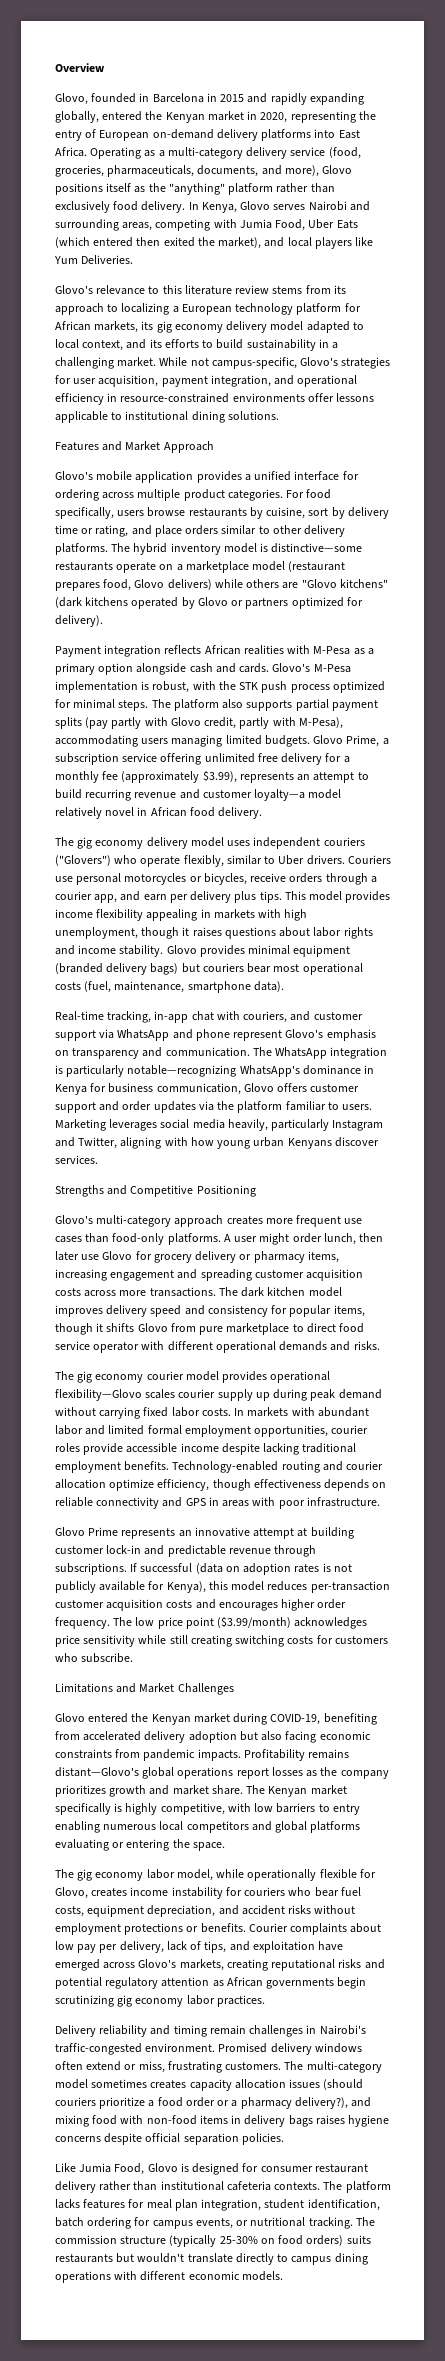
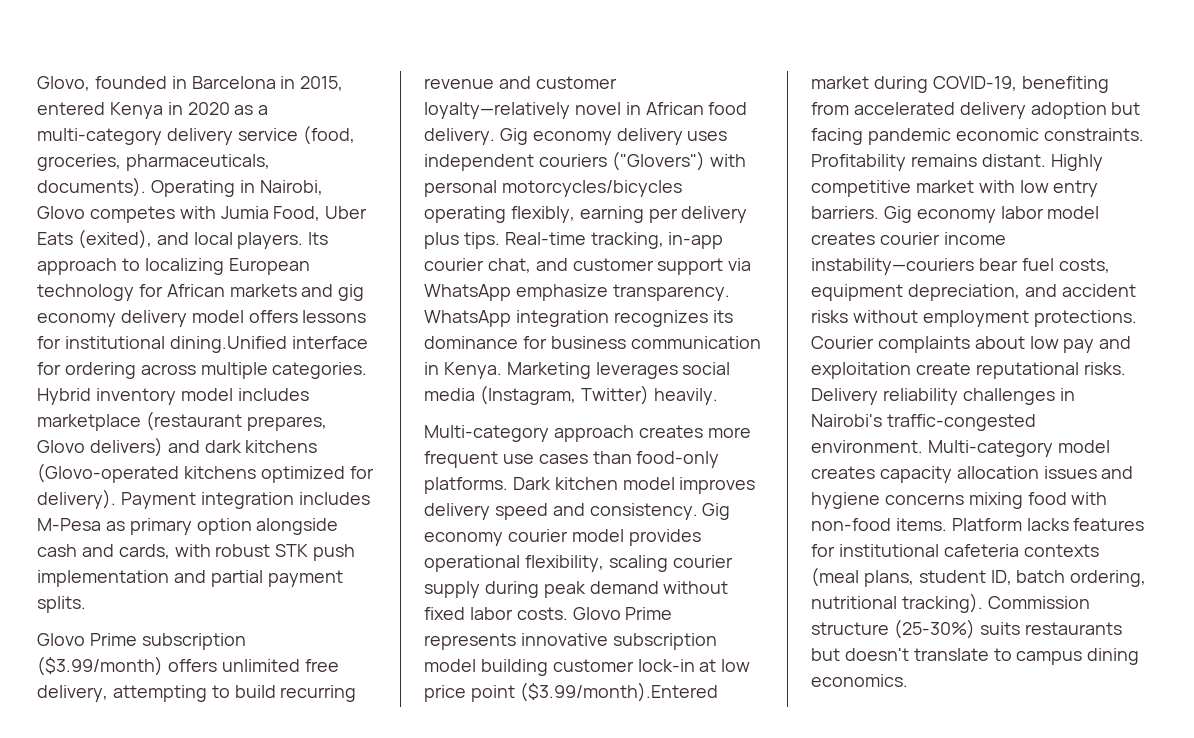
- Overview
- Glovo, founded in Barcelona in 2015 and rapidly expanding globally, entered the Kenyan market in 2020, representing the entry of European on-demand delivery platforms into East Africa. Operating as a multi-category delivery service (food, groceries, pharmaceuticals, documents, and more), Glovo positions itself as the "anything" platform rather than exclusively food delivery. In Kenya, Glovo serves Nairobi and surrounding areas, competing with Jumia Food, Uber Eats (which entered then exited the market), and local players like Yum Deliveries.
- Glovo's relevance to this literature review stems from its approach to localizing a European technology platform for African markets, its gig economy delivery model adapted to local context, and its efforts to build sustainability in a challenging market. While not campus-specific, Glovo's strategies for user acquisition, payment integration, and operational efficiency in resource-constrained environments offer lessons applicable to institutional dining solutions.
- Features and Market Approach
- Glovo's mobile application provides a unified interface for ordering across multiple product categories. For food specifically, users browse restaurants by cuisine, sort by delivery time or rating, and place orders similar to other delivery platforms. The hybrid inventory model is distinctive—some restaurants operate on a marketplace model (restaurant prepares food, Glovo delivers) while others are "Glovo kitchens" (dark kitchens operated by Glovo or partners optimized for delivery).
- Payment integration reflects African realities with M-Pesa as a primary option alongside cash and cards. Glovo's M-Pesa implementation is robust, with the STK push process optimized for minimal steps. The platform also supports partial payment splits (pay partly with Glovo credit, partly with M-Pesa), accommodating users managing limited budgets. Glovo Prime, a subscription service offering unlimited free delivery for a monthly fee (approximately $3.99), represents an attempt to build recurring revenue and customer loyalty—a model relatively novel in African food delivery.
- The gig economy delivery model uses independent couriers ("Glovers") who operate flexibly, similar to Uber drivers. Couriers use personal motorcycles or bicycles, receive orders through a courier app, and earn per delivery plus tips. This model provides income flexibility appealing in markets with high unemployment, though it raises questions about labor rights and income stability. Glovo provides minimal equipment (branded delivery bags) but couriers bear most operational costs (fuel, maintenance, smartphone data).
- Real-time tracking, in-app chat with couriers, and customer support via WhatsApp and phone represent Glovo's emphasis on transparency and communication. The WhatsApp integration is particularly notable—recognizing WhatsApp's dominance in Kenya for business communication, Glovo offers customer support and order updates via the platform familiar to users. Marketing leverages social media heavily, particularly Instagram and Twitter, aligning with how young urban Kenyans discover services.
- Strengths and Competitive Positioning
- Glovo's multi-category approach creates more frequent use cases than food-only platforms.
+ Glovo, founded in Barcelona in 2015, entered Kenya in 2020 as a multi-category delivery service (food, groceries, pharmaceuticals, documents). Operating in Nairobi, Glovo competes with Jumia Food, Uber Eats (exited), and local players. Its approach to localizing European technology for African markets and gig economy delivery model offers lessons for institutional dining.Unified interface for ordering across multiple categories. Hybrid inventory model includes marketplace (restaurant prepares, Glovo delivers) and dark kitchens (Glovo-operated kitchens optimized for delivery). Payment integration includes M-Pesa as primary option alongside cash and cards, with robust STK push implementation and partial payment splits.
+ Glovo Prime subscription ($3.99/month) offers unlimited free delivery, attempting to build recurring revenue and customer loyalty—relatively novel in African food delivery. Gig economy delivery uses independent couriers ("Glovers") with personal motorcycles/bicycles operating flexibly, earning per delivery plus tips. Real-time tracking, in-app courier chat, and customer support via WhatsApp emphasize transparency. WhatsApp integration recognizes its dominance for business communication in Kenya. Marketing leverages social media (Instagram, Twitter) heavily.
+ Multi-category approach creates more frequent use cases than food-only platforms.
- A user might order lunch, then later use Glovo for grocery delivery or pharmacy items, increasing engagement and spreading customer acquisition costs across more transactions. The dark kitchen model improves delivery speed and consistency for popular items, though it shifts Glovo from pure marketplace to direct food service operator with different operational demands and risks.
- The gig economy courier model provides operational flexibility—Glovo scales courier supply up during peak demand without carrying fixed labor costs.
+ Dark kitchen model improves delivery speed and consistency. Gig economy courier model provides operational flexibility, scaling courier supply during peak demand without fixed labor costs.
- In markets with abundant labor and limited formal employment opportunities, courier roles provide accessible income despite lacking traditional employment benefits. Technology-enabled routing and courier allocation optimize efficiency, though effectiveness depends on reliable connectivity and GPS in areas with poor infrastructure.
- Glovo Prime represents an innovative attempt at building customer lock-in and predictable revenue through subscriptions. If successful (data on adoption rates is not publicly available for Kenya), this model reduces per-transaction customer acquisition costs and encourages higher order frequency. The low price point ($3.99/month) acknowledges price sensitivity while still creating switching costs for customers who subscribe.
- Limitations and Market Challenges
- Glovo entered the Kenyan market during COVID-19, benefiting from accelerated delivery adoption but also facing economic constraints from pandemic impacts. Profitability remains distant—Glovo's global operations report losses as the company prioritizes growth and market share. The Kenyan market specifically is highly competitive, with low barriers to entry enabling numerous local competitors and global platforms evaluating or entering the space.
- The gig economy labor model, while operationally flexible for Glovo, creates income instability for couriers who bear fuel costs, equipment depreciation, and accident risks without employment protections or benefits.
+ Glovo Prime represents innovative subscription model building customer lock-in at low price point ($3.99/month).Entered market during COVID-19, benefiting from accelerated delivery adoption but facing pandemic economic constraints. Profitability remains distant. Highly competitive market with low entry barriers. Gig economy labor model creates courier income instability—couriers bear fuel costs, equipment depreciation, and accident risks without employment protections.
- Courier complaints about low pay per delivery, lack of tips, and exploitation have emerged across Glovo's markets, creating reputational risks and potential regulatory attention as African governments begin scrutinizing gig economy labor practices.
- Delivery reliability and timing remain challenges in Nairobi's traffic-congested environment.
+ Courier complaints about low pay and exploitation create reputational risks. Delivery reliability challenges in Nairobi's traffic-congested environment.
- Promised delivery windows often extend or miss, frustrating customers. The multi-category model sometimes creates capacity allocation issues (should couriers prioritize a food order or a pharmacy delivery?), and mixing food with non-food items in delivery bags raises hygiene concerns despite official separation policies.
- Like Jumia Food, Glovo is designed for consumer restaurant delivery rather than institutional cafeteria contexts. The platform lacks features for meal plan integration, student identification, batch ordering for campus events, or nutritional tracking. The commission structure (typically 25-30% on food orders) suits restaurants but wouldn't translate directly to campus dining operations with different economic models.
+ Multi-category model creates capacity allocation issues and hygiene concerns mixing food with non-food items. Platform lacks features for institutional cafeteria contexts (meal plans, student ID, batch ordering, nutritional tracking). Commission structure (25-30%) suits restaurants but doesn't translate to campus dining economics.

